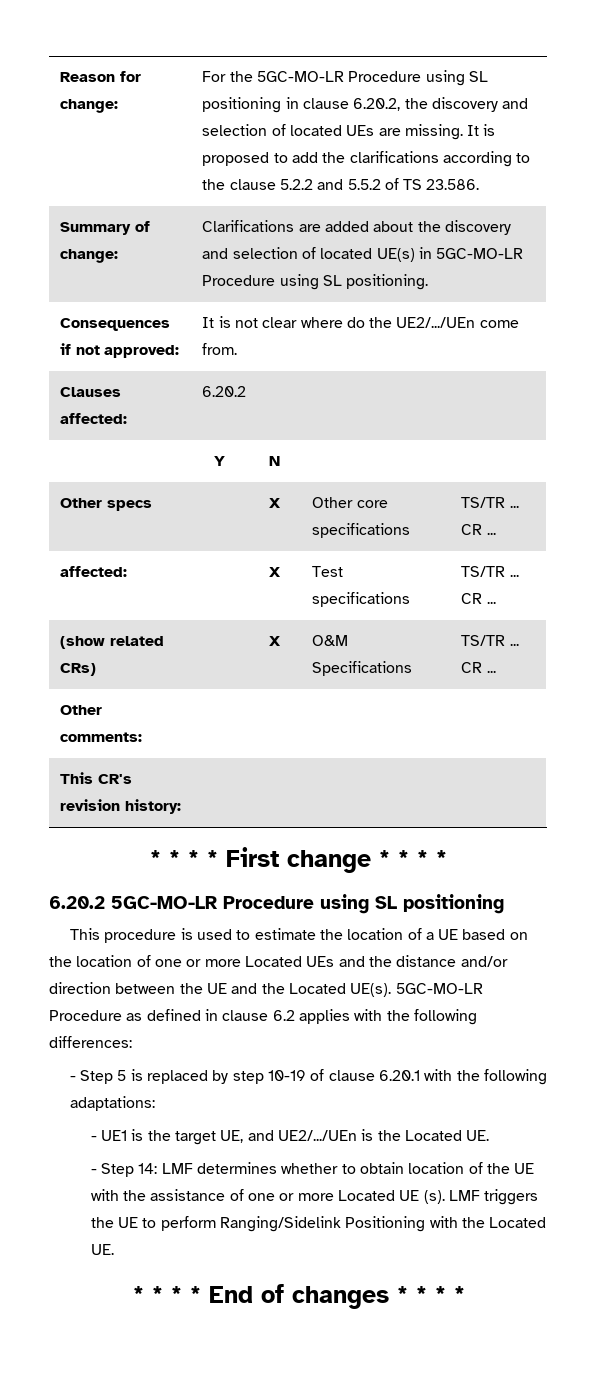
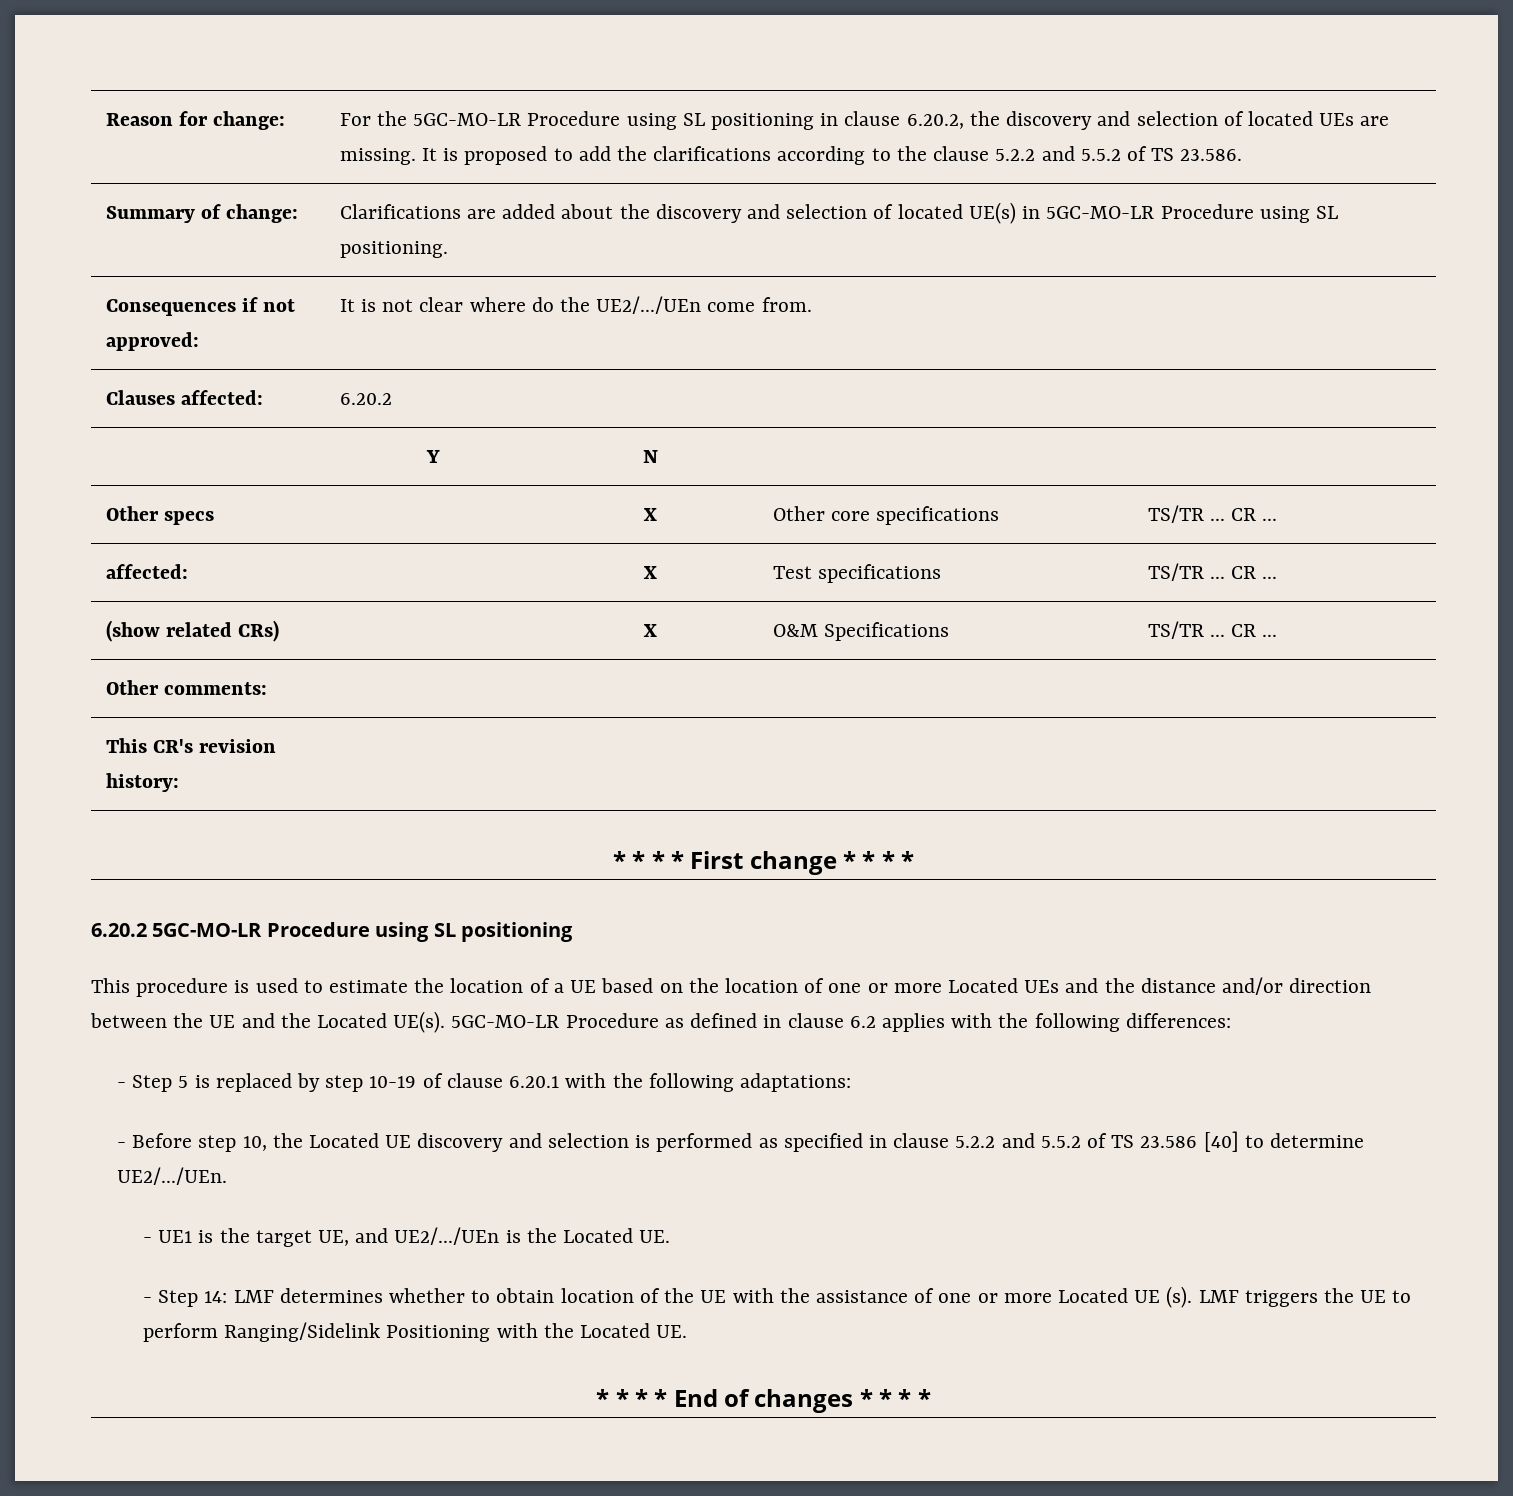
+ - Before step 10, the Located UE discovery and selection is performed as specified in clause 5.2.2 and 5.5.2 of TS 23.586 [40] to determine UE2/.../UEn.

